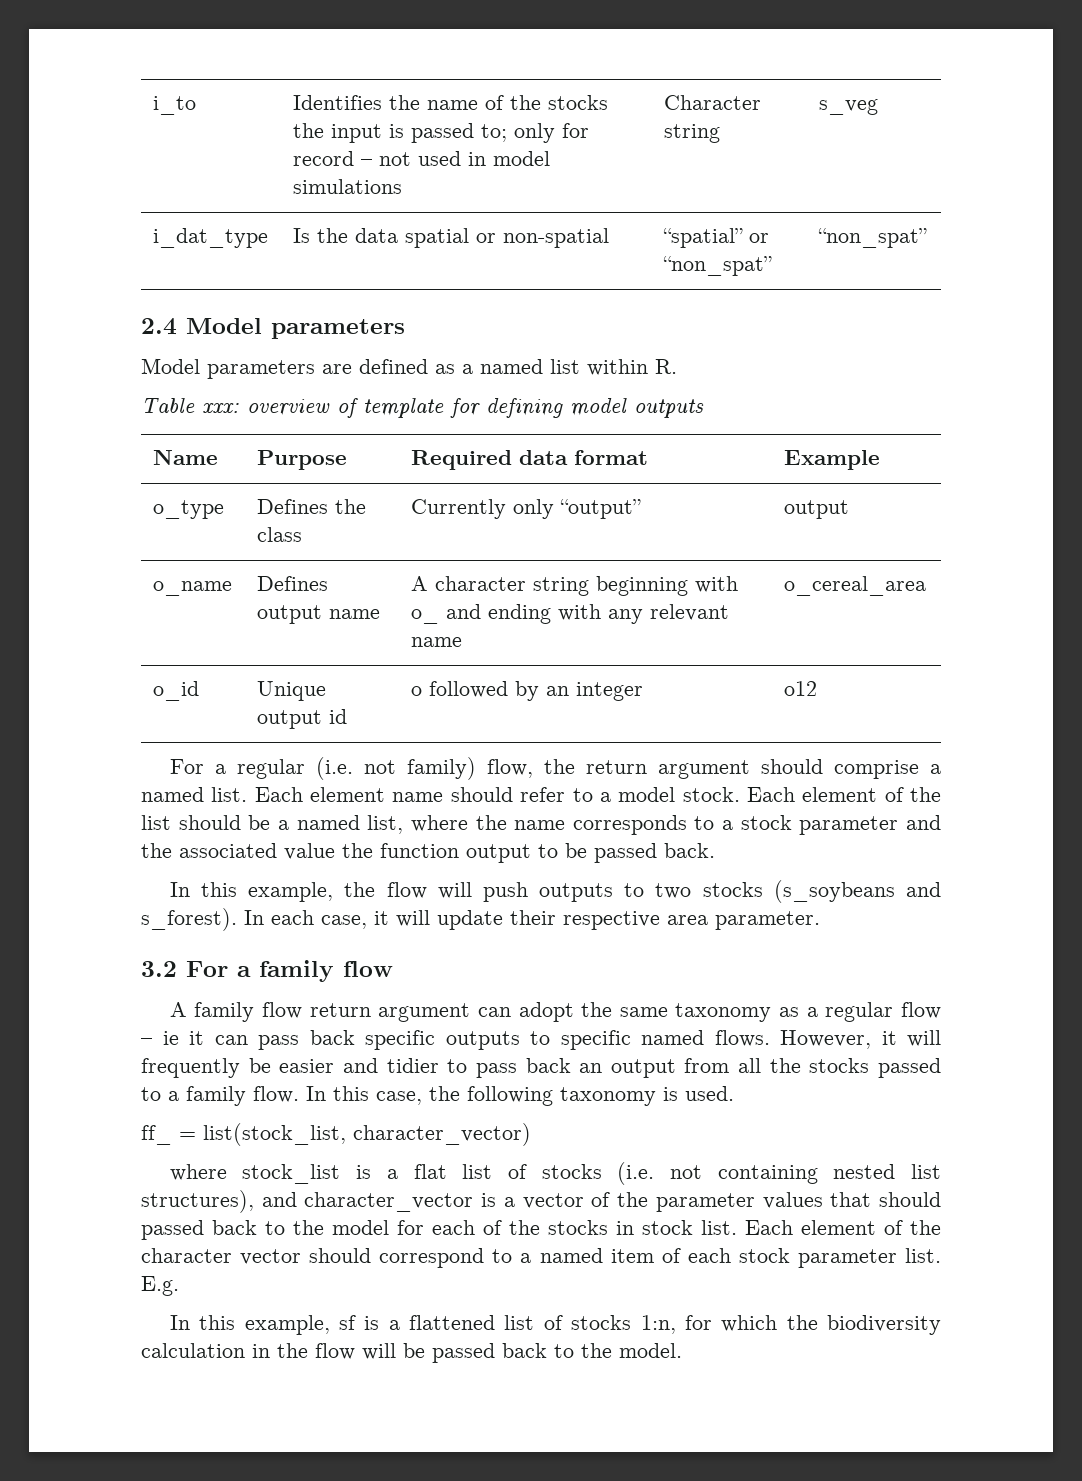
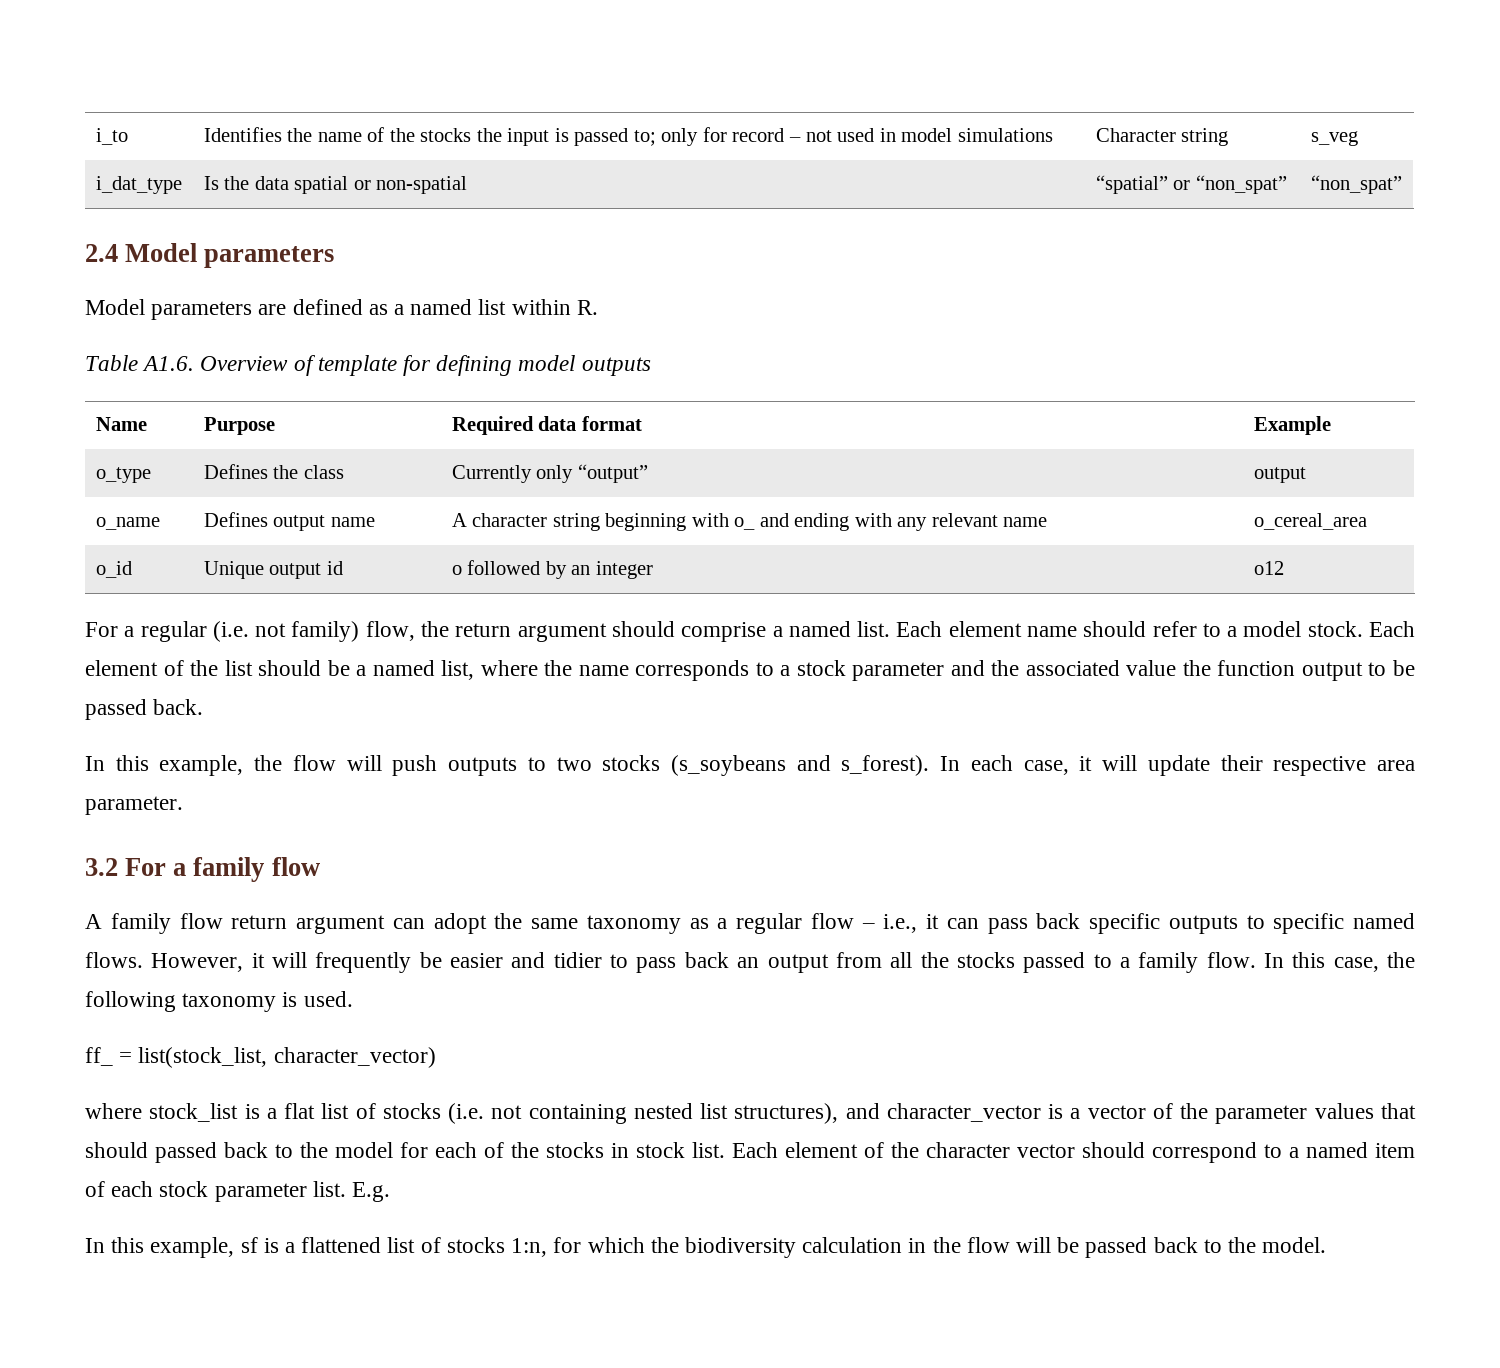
- Table xxx: overview of template for defining model outputs
+ Table A1.6. Overview of template for defining model outputs
- A family flow return argument can adopt the same taxonomy as a regular flow – ie it can pass back specific outputs to specific named flows.
+ A family flow return argument can adopt the same taxonomy as a regular flow – i.e., it can pass back specific outputs to specific named flows.

